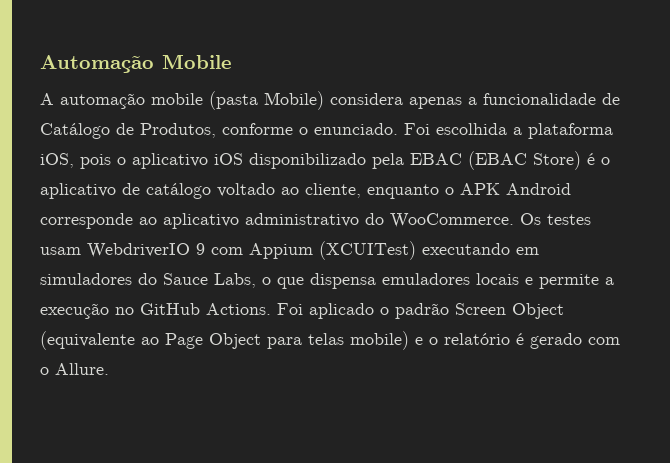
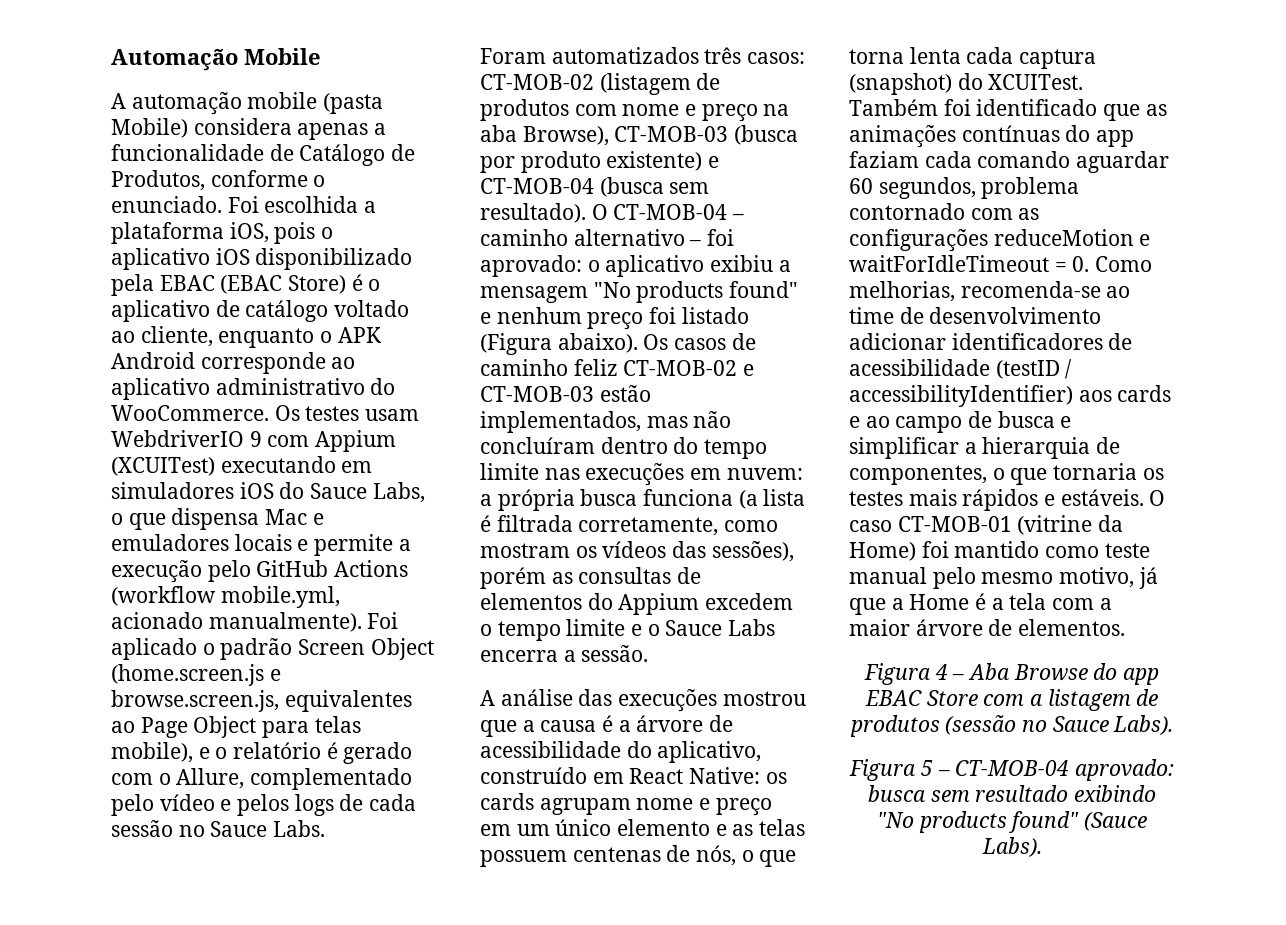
- Os testes usam WebdriverIO 9 com Appium (XCUITest) executando em simuladores do Sauce Labs, o que dispensa emuladores locais e permite a execução no GitHub Actions.
+ Os testes usam WebdriverIO 9 com Appium (XCUITest) executando em simuladores iOS do Sauce Labs, o que dispensa Mac e emuladores locais e permite a execução pelo GitHub Actions (workflow mobile.yml, acionado manualmente).
- Foi aplicado o padrão Screen Object (equivalente ao Page Object para telas mobile) e o relatório é gerado com o Allure.
+ Foi aplicado o padrão Screen Object (home.screen.js e browse.screen.js, equivalentes ao Page Object para telas mobile), e o relatório é gerado com o Allure, complementado pelo vídeo e pelos logs de cada sessão no Sauce Labs.
+ Foram automatizados três casos: CT-MOB-02 (listagem de produtos com nome e preço na aba Browse), CT-MOB-03 (busca por produto existente) e CT-MOB-04 (busca sem resultado). O CT-MOB-04 – caminho alternativo – foi aprovado: o aplicativo exibiu a mensagem "No products found" e nenhum preço foi listado (Figura abaixo). Os casos de caminho feliz CT-MOB-02 e CT-MOB-03 estão implementados, mas não concluíram dentro do tempo limite nas execuções em nuvem: a própria busca funciona (a lista é filtrada corretamente, como mostram os vídeos das sessões), porém as consultas de elementos do Appium excedem o tempo limite e o Sauce Labs encerra a sessão.
+ A análise das execuções mostrou que a causa é a árvore de acessibilidade do aplicativo, construído em React Native: os cards agrupam nome e preço em um único elemento e as telas possuem centenas de nós, o que torna lenta cada captura (snapshot) do XCUITest. Também foi identificado que as animações contínuas do app faziam cada comando aguardar 60 segundos, problema contornado com as configurações reduceMotion e waitForIdleTimeout = 0. Como melhorias, recomenda-se ao time de desenvolvimento adicionar identificadores de acessibilidade (testID / accessibilityIdentifier) aos cards e ao campo de busca e simplificar a hierarquia de componentes, o que tornaria os testes mais rápidos e estáveis. O caso CT-MOB-01 (vitrine da Home) foi mantido como teste manual pelo mesmo motivo, já que a Home é a tela com a maior árvore de elementos.
+ Figura 4 – Aba Browse do app EBAC Store com a listagem de produtos (sessão no Sauce Labs).
+ Figura 5 – CT-MOB-04 aprovado: busca sem resultado exibindo "No products found" (Sauce Labs).

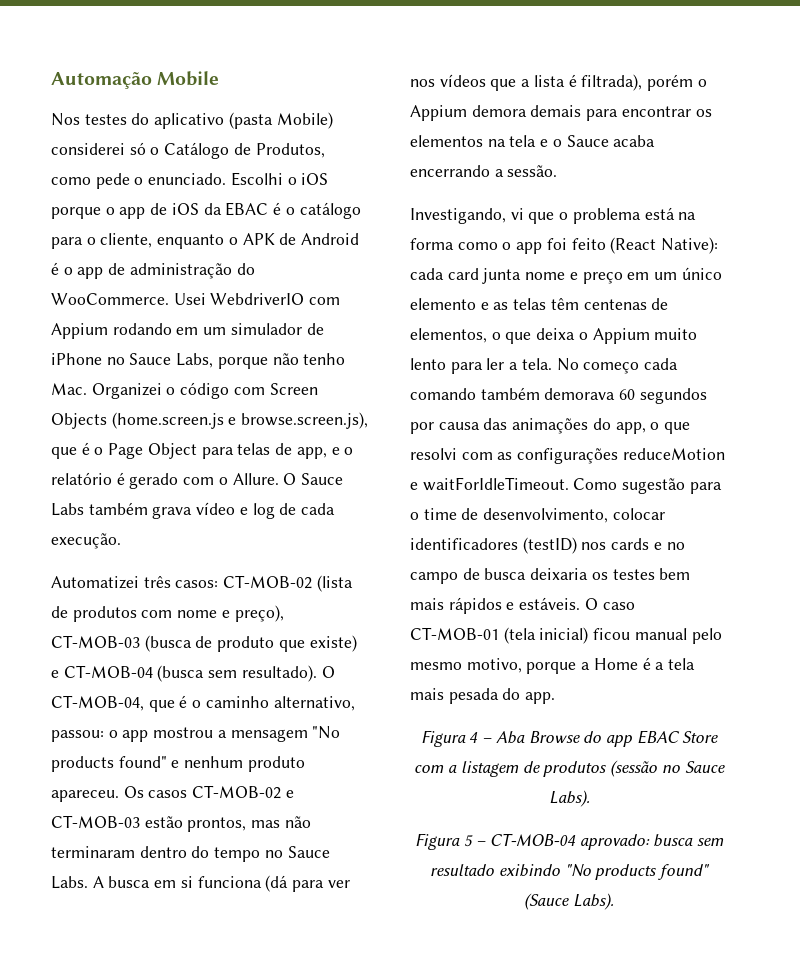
- A automação mobile (pasta Mobile) considera apenas a funcionalidade de Catálogo de Produtos, conforme o enunciado. Foi escolhida a plataforma iOS, pois o aplicativo iOS disponibilizado pela EBAC (EBAC Store) é o aplicativo de catálogo voltado ao cliente, enquanto o APK Android corresponde ao aplicativo administrativo do WooCommerce. Os testes usam WebdriverIO 9 com Appium (XCUITest) executando em simuladores iOS do Sauce Labs, o que dispensa Mac e emuladores locais e permite a execução pelo GitHub Actions (workflow mobile.yml, acionado manualmente). Foi aplicado o padrão Screen Object (home.screen.js e browse.screen.js, equivalentes ao Page Object para telas mobile), e o relatório é gerado com o Allure, complementado pelo vídeo e pelos logs de cada sessão no Sauce Labs.
- Foram automatizados três casos: CT-MOB-02 (listagem de produtos com nome e preço na aba Browse), CT-MOB-03 (busca por produto existente) e CT-MOB-04 (busca sem resultado).
+ Nos testes do aplicativo (pasta Mobile) considerei só o Catálogo de Produtos, como pede o enunciado. Escolhi o iOS porque o app de iOS da EBAC é o catálogo para o cliente, enquanto o APK de Android é o app de administração do WooCommerce. Usei WebdriverIO com Appium rodando em um simulador de iPhone no Sauce Labs, porque não tenho Mac. Organizei o código com Screen Objects (home.screen.js e browse.screen.js), que é o Page Object para telas de app, e o relatório é gerado com o Allure. O Sauce Labs também grava vídeo e log de cada execução.
+ Automatizei três casos: CT-MOB-02 (lista de produtos com nome e preço), CT-MOB-03 (busca de produto que existe) e CT-MOB-04 (busca sem resultado).
- O CT-MOB-04 – caminho alternativo – foi aprovado: o aplicativo exibiu a mensagem "No products found" e nenhum preço foi listado (Figura abaixo). Os casos de caminho feliz CT-MOB-02 e CT-MOB-03 estão implementados, mas não concluíram dentro do tempo limite nas execuções em nuvem: a própria busca funciona (a lista é filtrada corretamente, como mostram os vídeos das sessões), porém as consultas de elementos do Appium excedem o tempo limite e o Sauce Labs encerra a sessão.
+ O CT-MOB-04, que é o caminho alternativo, passou: o app mostrou a mensagem "No products found" e nenhum produto apareceu. Os casos CT-MOB-02 e CT-MOB-03 estão prontos, mas não terminaram dentro do tempo no Sauce Labs. A busca em si funciona (dá para ver nos vídeos que a lista é filtrada), porém o Appium demora demais para encontrar os elementos na tela e o Sauce acaba encerrando a sessão.
- A análise das execuções mostrou que a causa é a árvore de acessibilidade do aplicativo, construído em React Native: os cards agrupam nome e preço em um único elemento e as telas possuem centenas de nós, o que torna lenta cada captura (snapshot) do XCUITest. Também foi identificado que as animações contínuas do app faziam cada comando aguardar 60 segundos, problema contornado com as configurações reduceMotion e waitForIdleTimeout = 0. Como melhorias, recomenda-se ao time de desenvolvimento adicionar identificadores de acessibilidade (testID / accessibilityIdentifier) aos cards e ao campo de busca e simplificar a hierarquia de componentes, o que tornaria os testes mais rápidos e estáveis.
+ Investigando, vi que o problema está na forma como o app foi feito (React Native): cada card junta nome e preço em um único elemento e as telas têm centenas de elementos, o que deixa o Appium muito lento para ler a tela. No começo cada comando também demorava 60 segundos por causa das animações do app, o que resolvi com as configurações reduceMotion e waitForIdleTimeout. Como sugestão para o time de desenvolvimento, colocar identificadores (testID) nos cards e no campo de busca deixaria os testes bem mais rápidos e estáveis.
- O caso CT-MOB-01 (vitrine da Home) foi mantido como teste manual pelo mesmo motivo, já que a Home é a tela com a maior árvore de elementos.
+ O caso CT-MOB-01 (tela inicial) ficou manual pelo mesmo motivo, porque a Home é a tela mais pesada do app.

